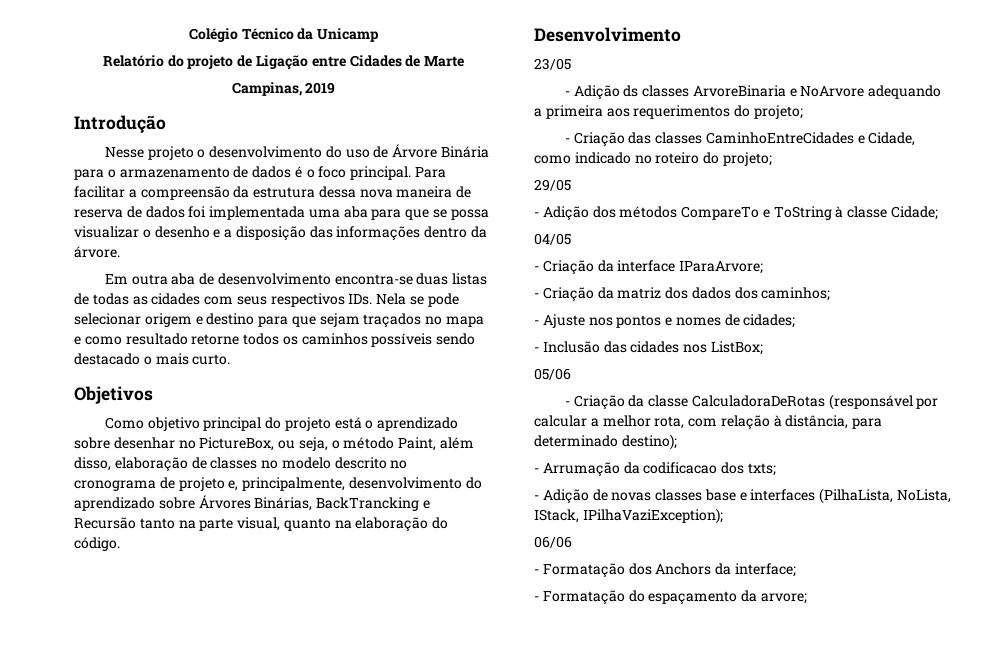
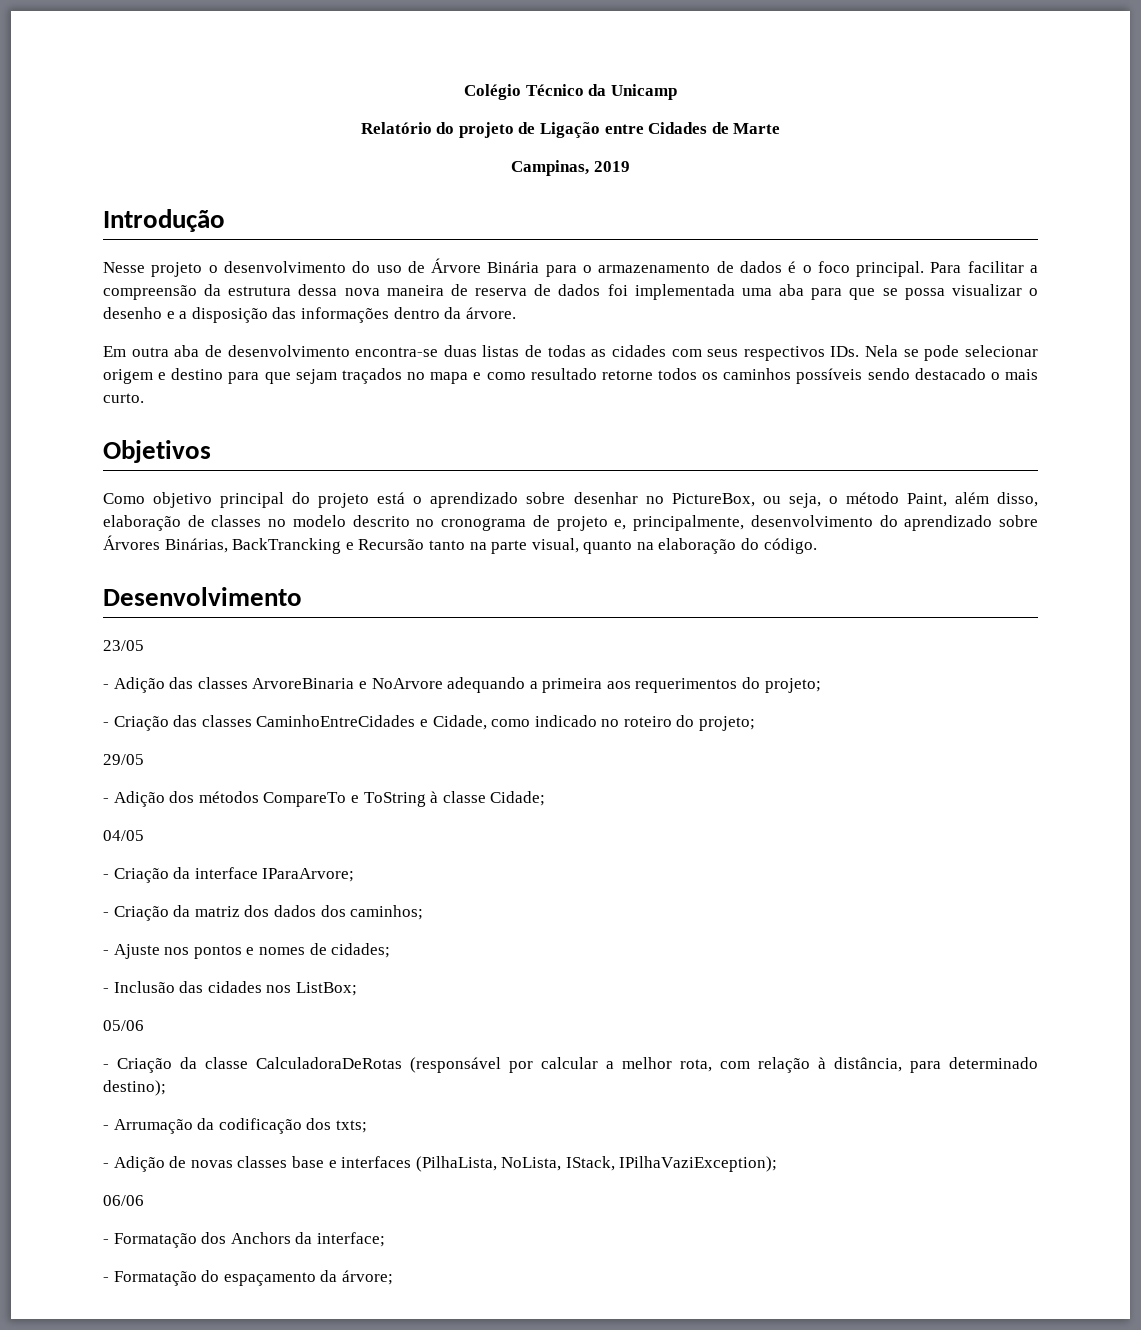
- - Adição ds classes ArvoreBinaria e NoArvore adequando a primeira aos requerimentos do projeto;
+ - Adição das classes ArvoreBinaria e NoArvore adequando a primeira aos requerimentos do projeto;
- - Arrumação da codificacao dos txts;
+ - Arrumação da codificação dos txts;
- - Formatação do espaçamento da arvore;
+ - Formatação do espaçamento da árvore;

